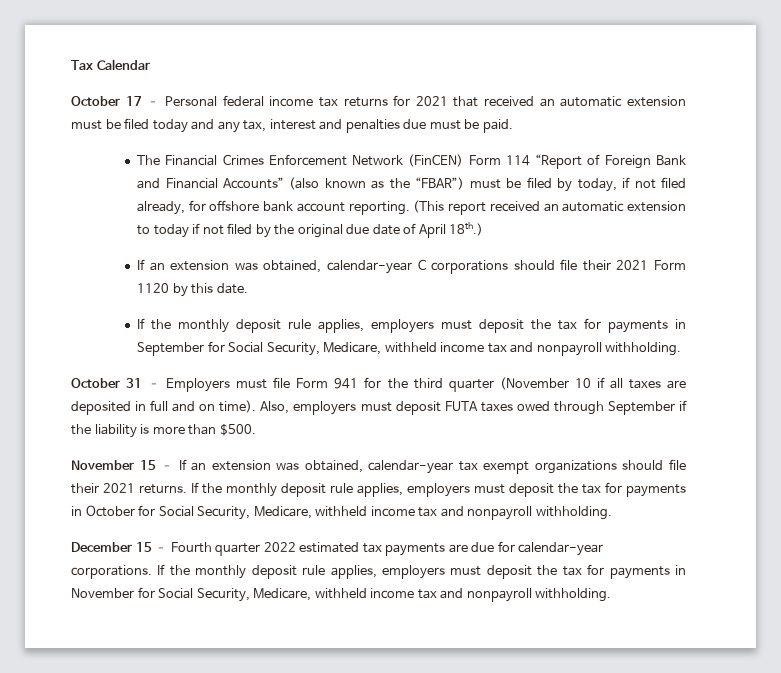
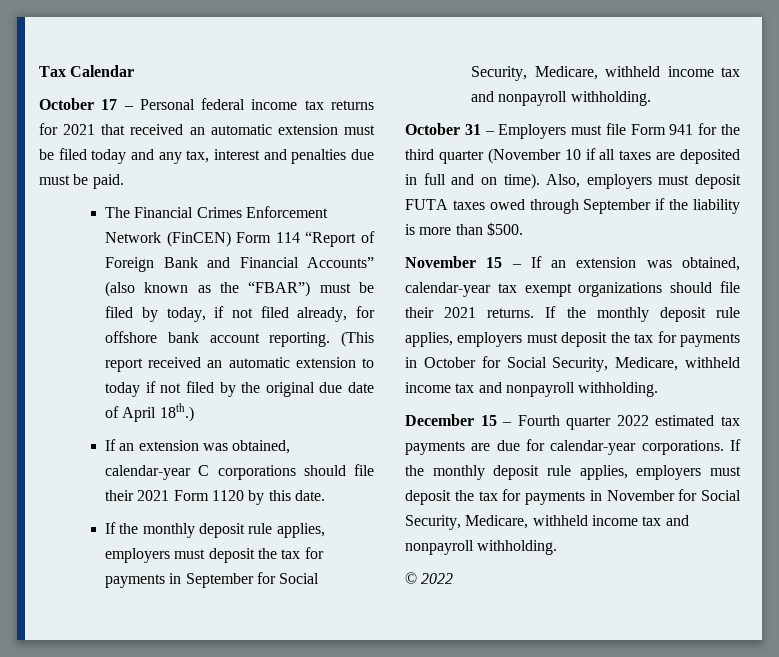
+ © 2022

